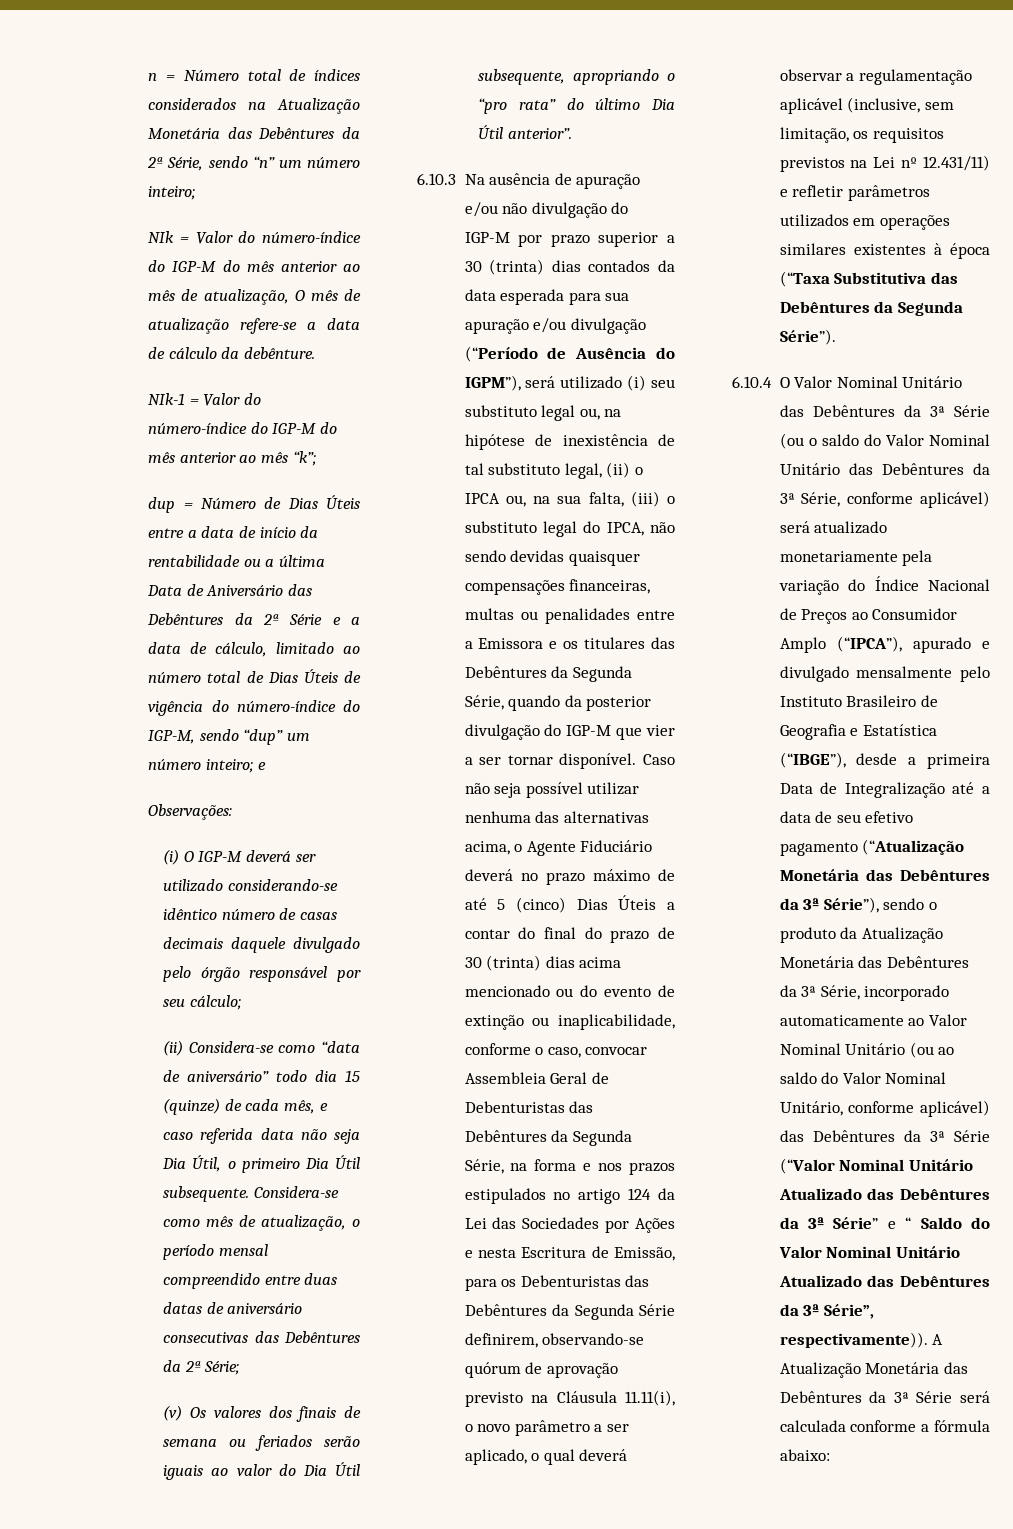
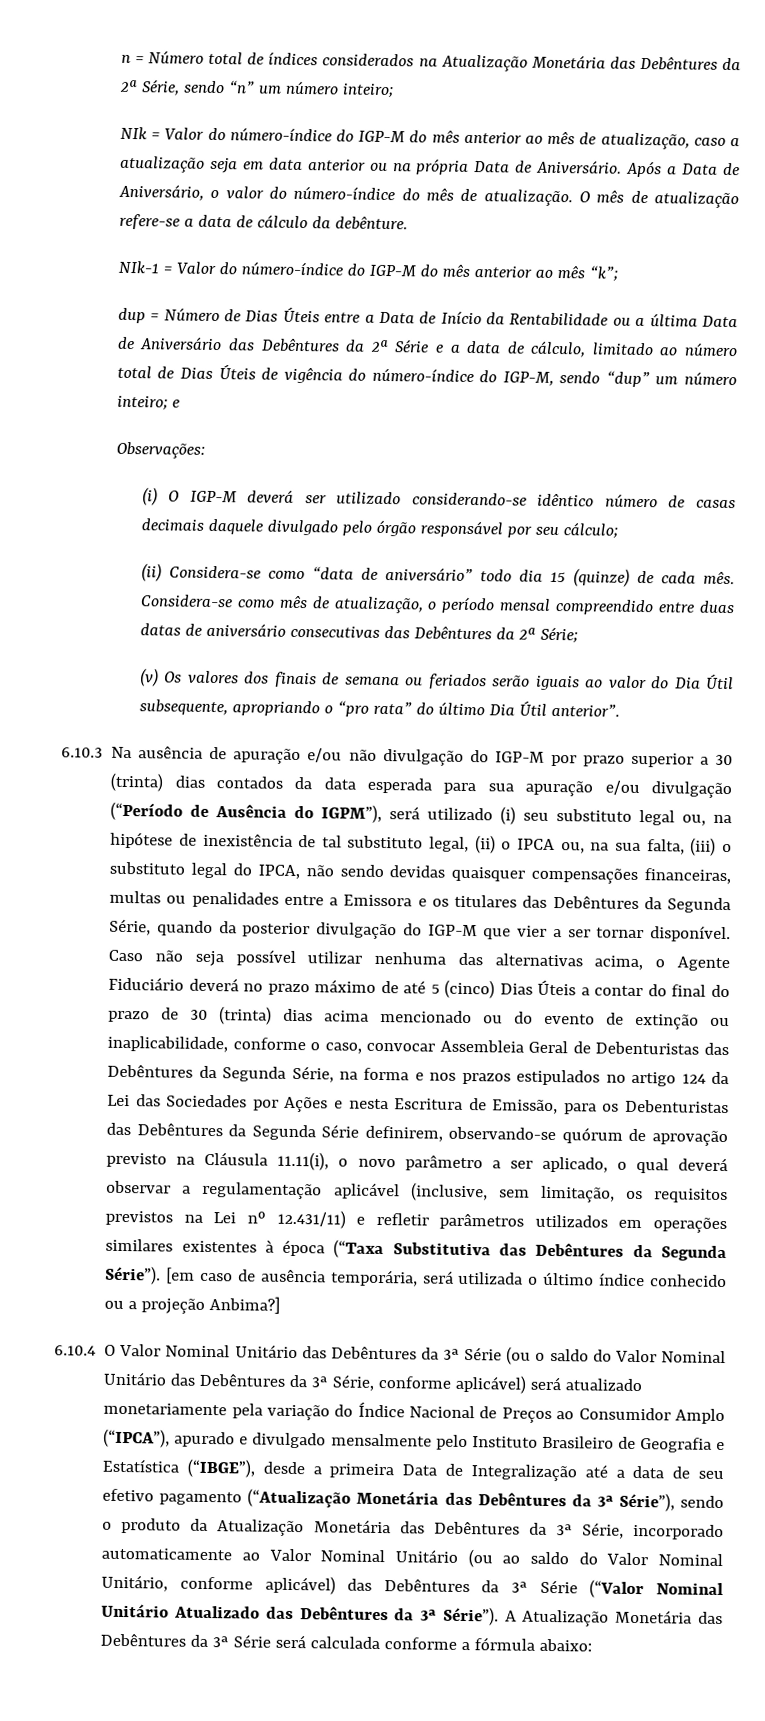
- NIk = Valor do número-índice do IGP-M do mês anterior ao mês de atualização, O mês de atualização refere-se a data de cálculo da debênture.
+ NIk = Valor do número-índice do IGP-M do mês anterior ao mês de atualização, caso a atualização seja em data anterior ou na própria Data de Aniversário. Após a Data de Aniversário, o valor do número-índice do mês de atualização. O mês de atualização refere-se a data de cálculo da debênture.
- dup = Número de Dias Úteis entre a data de início da rentabilidade ou a última Data de Aniversário das Debêntures da 2ª Série e a data de cálculo, limitado ao número total de Dias Úteis de vigência do número-índice do IGP-M, sendo “dup” um número inteiro; e
+ dup = Número de Dias Úteis entre a Data de Início da Rentabilidade ou a última Data de Aniversário das Debêntures da 2ª Série e a data de cálculo, limitado ao número total de Dias Úteis de vigência do número-índice do IGP-M, sendo “dup” um número inteiro; e
- (ii) Considera-se como “data de aniversário” todo dia 15 (quinze) de cada mês, e caso referida data não seja Dia Útil, o primeiro Dia Útil subsequente.
+ (ii) Considera-se como “data de aniversário” todo dia 15 (quinze) de cada mês.
+ [em caso de ausência temporária, será utilizada o último índice conhecido ou a projeção Anbima?]
- 6.10.4 O Valor Nominal Unitário das Debêntures da 3ª Série (ou o saldo do Valor Nominal Unitário das Debêntures da 3ª Série, conforme aplicável) será atualizado monetariamente pela variação do Índice Nacional de Preços ao Consumidor Amplo (“IPCA”), apurado e divulgado mensalmente pelo Instituto Brasileiro de Geografia e Estatística (“IBGE”), desde a primeira Data de Integralização até a data de seu efetivo pagamento (“Atualização Monetária das Debêntures da 3ª Série”), sendo o produto da Atualização Monetária das Debêntures da 3ª Série, incorporado automaticamente ao Valor Nominal Unitário (ou ao saldo do Valor Nominal Unitário, conforme aplicável) das Debêntures da 3ª Série (“Valor Nominal Unitário Atualizado das Debêntures da 3ª Série” e “ Saldo do Valor Nominal Unitário Atualizado das Debêntures da 3ª Série”, respectivamente)).
+ 6.10.4 O Valor Nominal Unitário das Debêntures da 3ª Série (ou o saldo do Valor Nominal Unitário das Debêntures da 3ª Série, conforme aplicável) será atualizado monetariamente pela variação do Índice Nacional de Preços ao Consumidor Amplo (“IPCA”), apurado e divulgado mensalmente pelo Instituto Brasileiro de Geografia e Estatística (“IBGE”), desde a primeira Data de Integralização até a data de seu efetivo pagamento (“Atualização Monetária das Debêntures da 3ª Série”), sendo o produto da Atualização Monetária das Debêntures da 3ª Série, incorporado automaticamente ao Valor Nominal Unitário (ou ao saldo do Valor Nominal Unitário, conforme aplicável) das Debêntures da 3ª Série (“Valor Nominal Unitário Atualizado das Debêntures da 3ª Série”).

